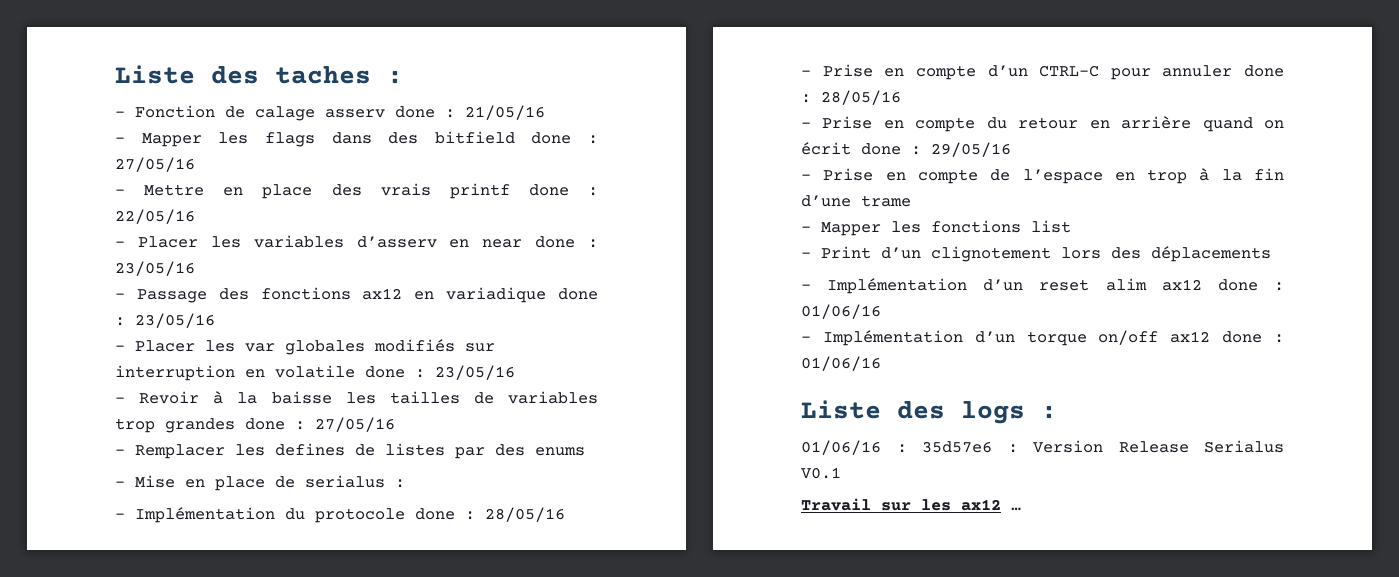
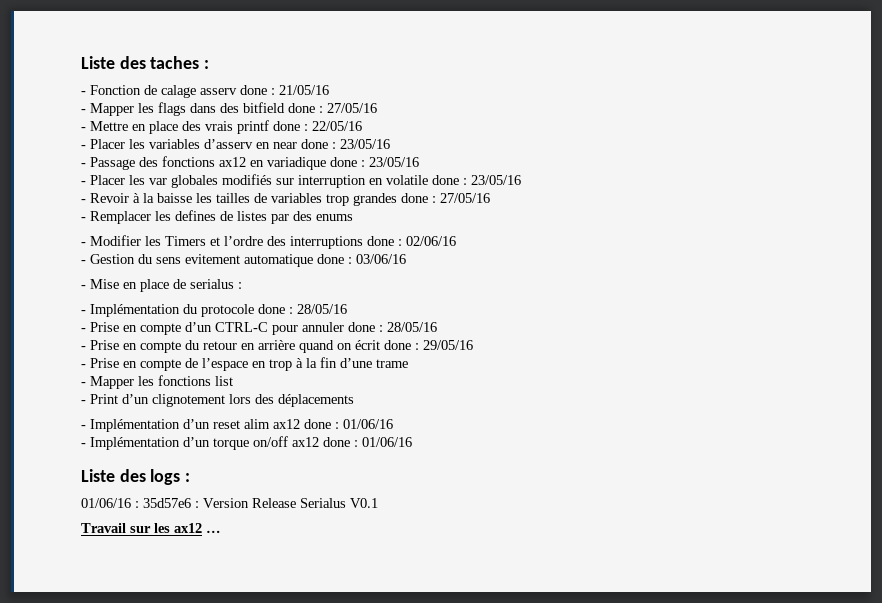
+ - Modifier les Timers et l’ordre des interruptions done : 02/06/16
+ - Gestion du sens evitement automatique done : 03/06/16

